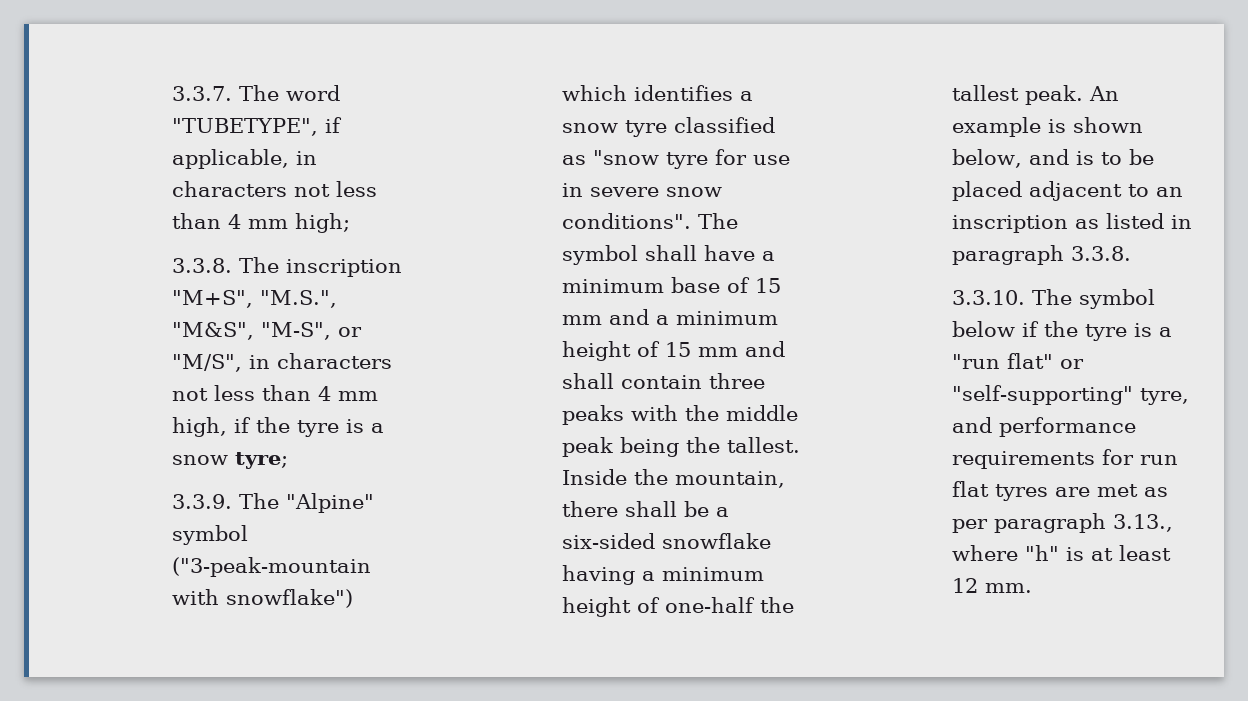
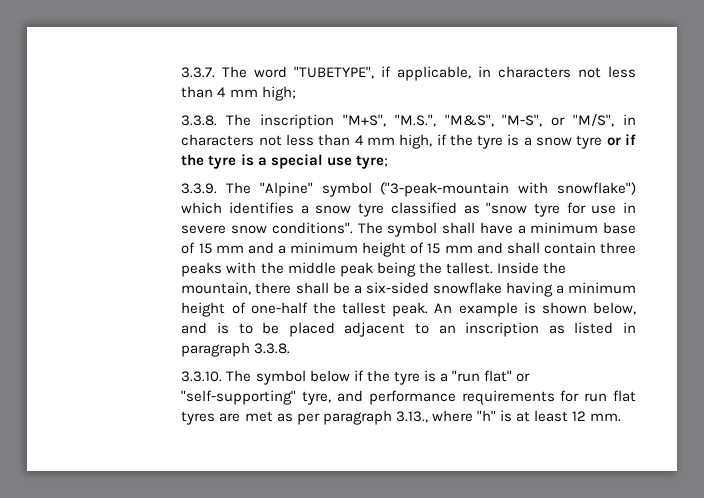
- 3.3.8. The inscription "M+S", "M.S.", "M&S", "M-S", or "M/S", in characters not less than 4 mm high, if the tyre is a snow tyre;
+ 3.3.8. The inscription "M+S", "M.S.", "M&S", "M-S", or "M/S", in characters not less than 4 mm high, if the tyre is a snow tyre or if the tyre is a special use tyre;

